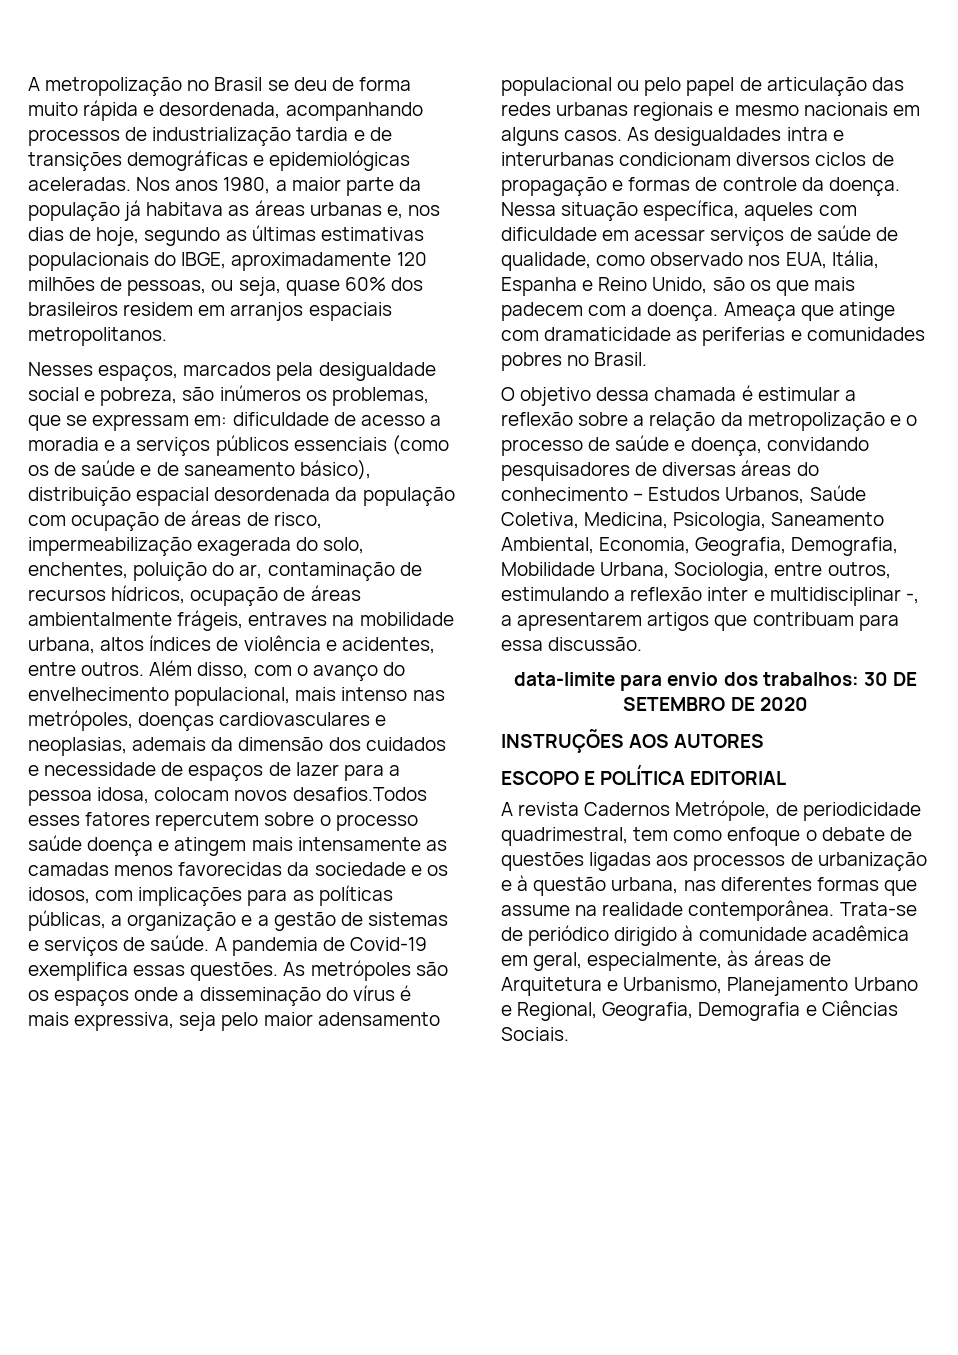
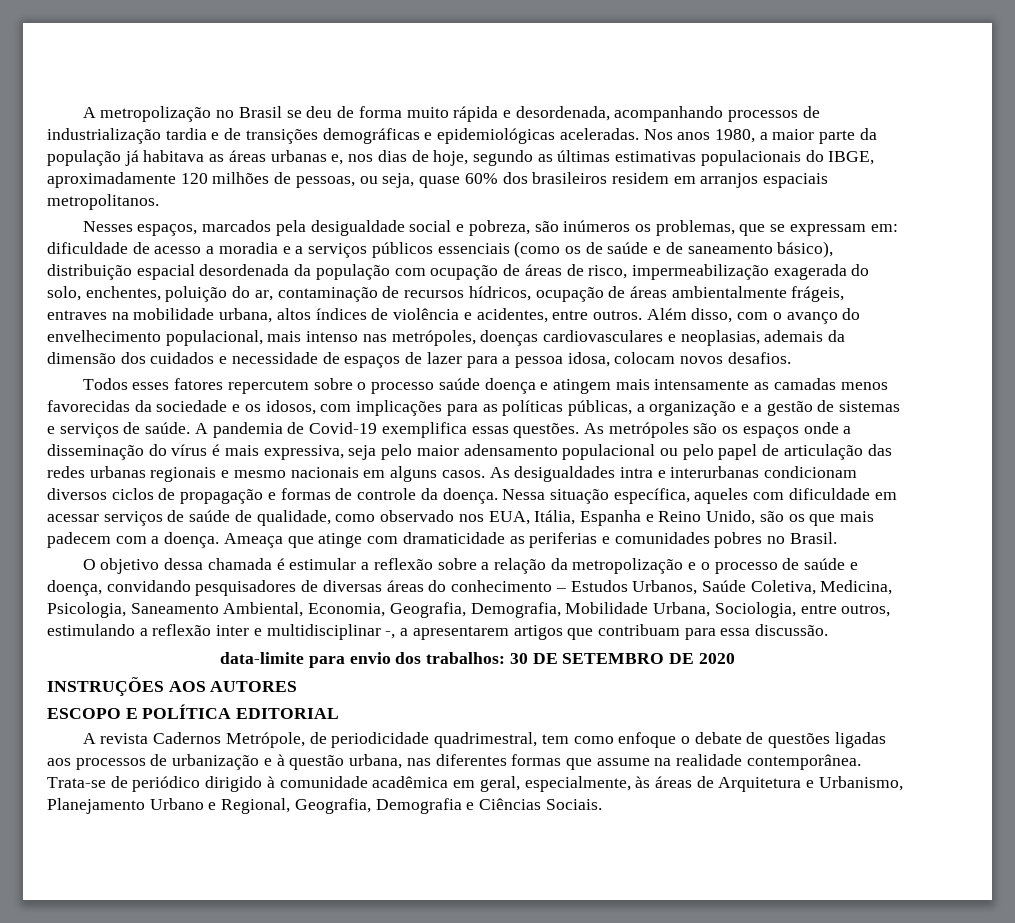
- Além disso, com o avanço do envelhecimento populacional, mais intenso nas metrópoles, doenças cardiovasculares e neoplasias, ademais da dimensão dos cuidados e necessidade de espaços de lazer para a pessoa idosa, colocam novos desafios.Todos esses fatores repercutem sobre o processo saúde doença e atingem mais intensamente as camadas menos favorecidas da sociedade e os idosos, com implicações para as políticas públicas, a organização e a gestão de sistemas e serviços de saúde.
+ Além disso, com o avanço do envelhecimento populacional, mais intenso nas metrópoles, doenças cardiovasculares e neoplasias, ademais da dimensão dos cuidados e necessidade de espaços de lazer para a pessoa idosa, colocam novos desafios.
+ Todos esses fatores repercutem sobre o processo saúde doença e atingem mais intensamente as camadas menos favorecidas da sociedade e os idosos, com implicações para as políticas públicas, a organização e a gestão de sistemas e serviços de saúde.

